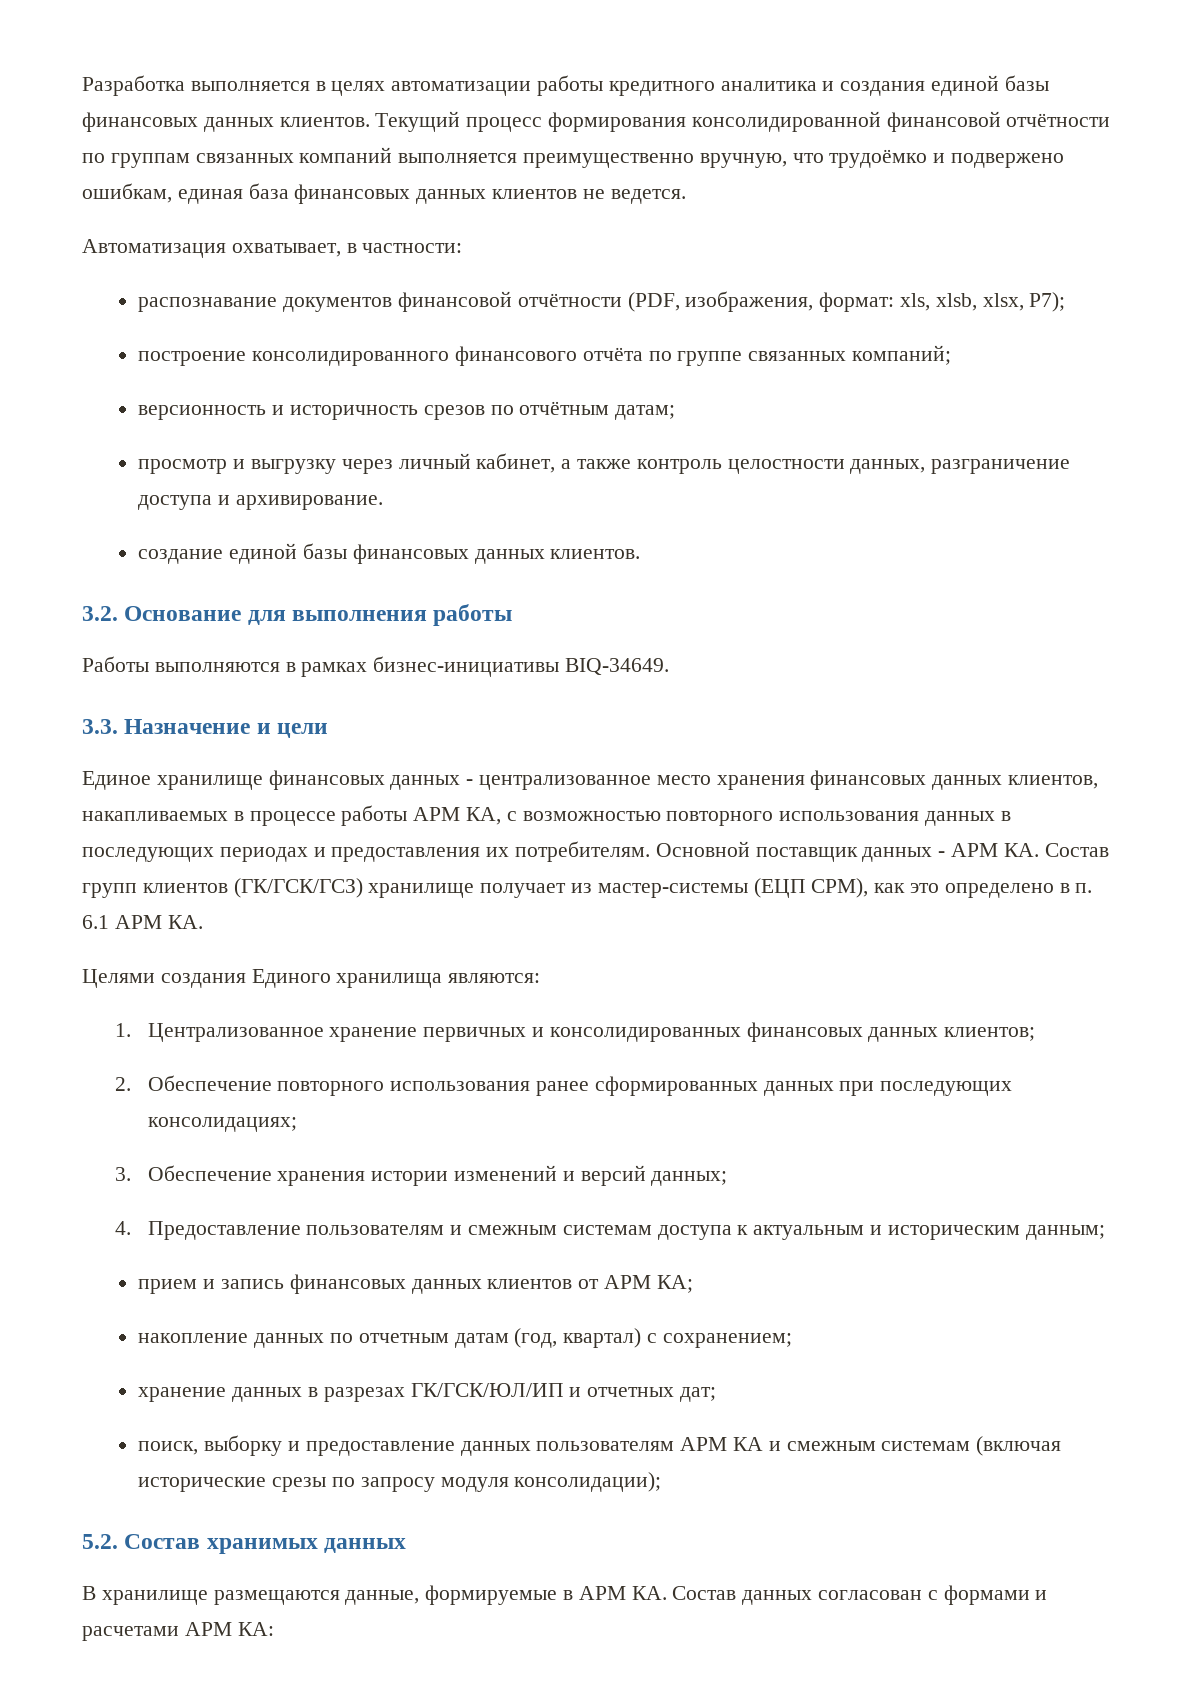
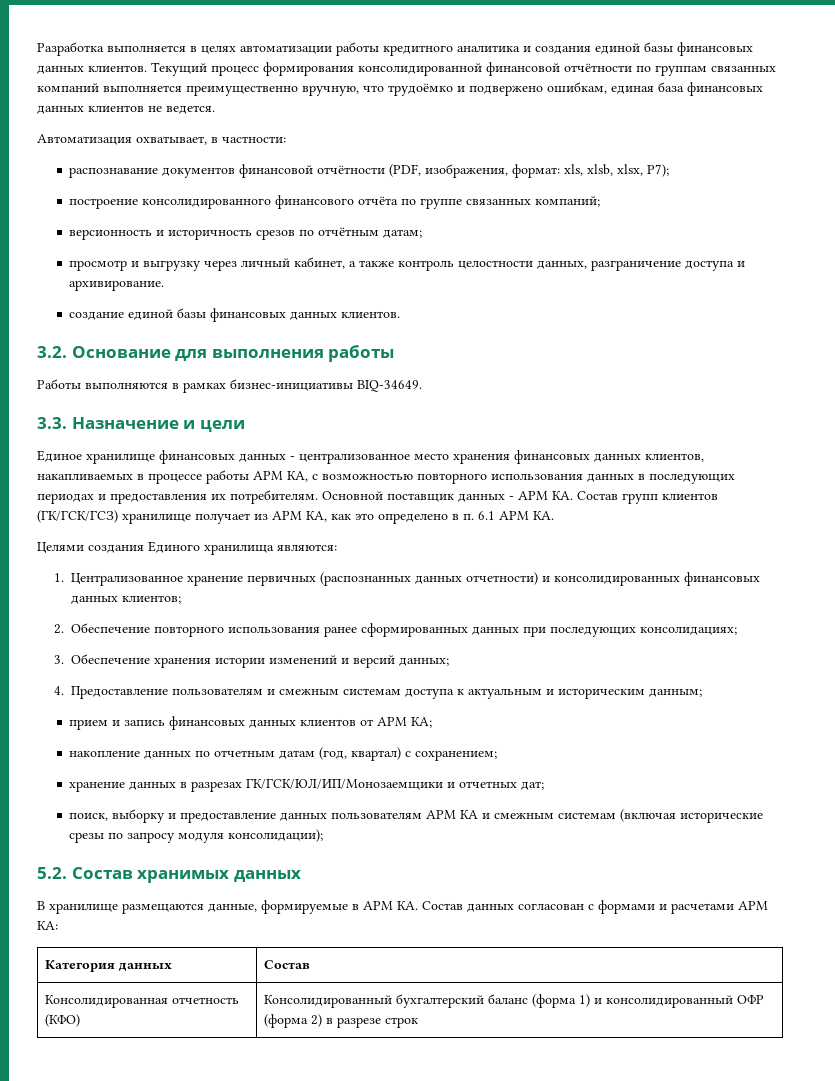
- Основной поставщик данных - АРМ КА. Состав групп клиентов (ГК/ГСК/ГСЗ) хранилище получает из мастер-системы (ЕЦП СРМ), как это определено в п. 6.1 АРМ КА.
+ Основной поставщик данных - АРМ КА. Состав групп клиентов (ГК/ГСК/ГСЗ) хранилище получает из АРМ КА, как это определено в п. 6.1 АРМ КА.
- 1. Централизованное хранение первичных и консолидированных финансовых данных клиентов;
+ 1. Централизованное хранение первичных (распознанных данных отчетности) и консолидированных финансовых данных клиентов;
- хранение данных в разрезах ГК/ГСК/ЮЛ/ИП и отчетных дат;
+ хранение данных в разрезах ГК/ГСК/ЮЛ/ИП/Монозаемщики и отчетных дат;
+ Категория данных | Состав
+ Консолидированная отчетность (КФО) | Консолидированный бухгалтерский баланс (форма 1) и консолидированный ОФР (форма 2) в разрезе строк

